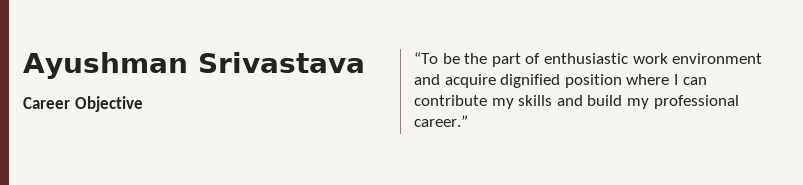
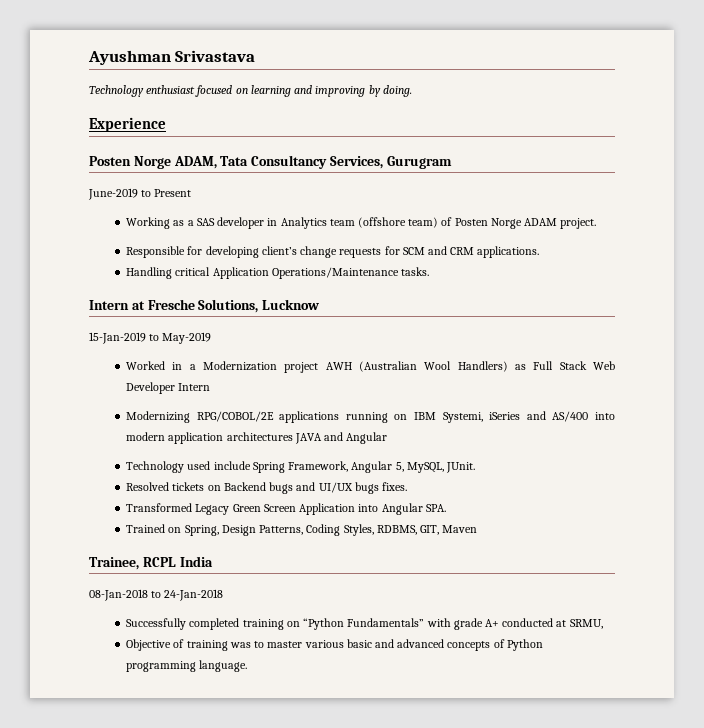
- Career Objective
- “To be the part of enthusiastic work environment and acquire dignified position where I can contribute my skills and build my professional career.”
+ Technology enthusiast focused on learning and improving by doing.
+ Experience
+ Posten Norge ADAM, Tata Consultancy Services, Gurugram
+ June-2019 to Present
+ Working as a SAS developer in Analytics team (offshore team) of Posten Norge ADAM project.
+ Responsible for developing client’s change requests for SCM and CRM applications.
+ Handling critical Application Operations/Maintenance tasks.
+ Intern at Fresche Solutions, Lucknow
+ 15-Jan-2019 to May-2019
+ Worked in a Modernization project AWH (Australian Wool Handlers) as Full Stack Web Developer Intern
+ Modernizing RPG/COBOL/2E applications running on IBM Systemi, iSeries and AS/400 into modern application architectures JAVA and Angular
+ Technology used include Spring Framework, Angular 5, MySQL, JUnit.
+ Resolved tickets on Backend bugs and UI/UX bugs fixes.
+ Transformed Legacy Green Screen Application into Angular SPA.
+ Trained on Spring, Design Patterns, Coding Styles, RDBMS, GIT, Maven
+ Trainee, RCPL India
+ 08-Jan-2018 to 24-Jan-2018
+ Successfully completed training on “Python Fundamentals” with grade A+ conducted at SRMU,
+ Objective of training was to master various basic and advanced concepts of Python programming language.

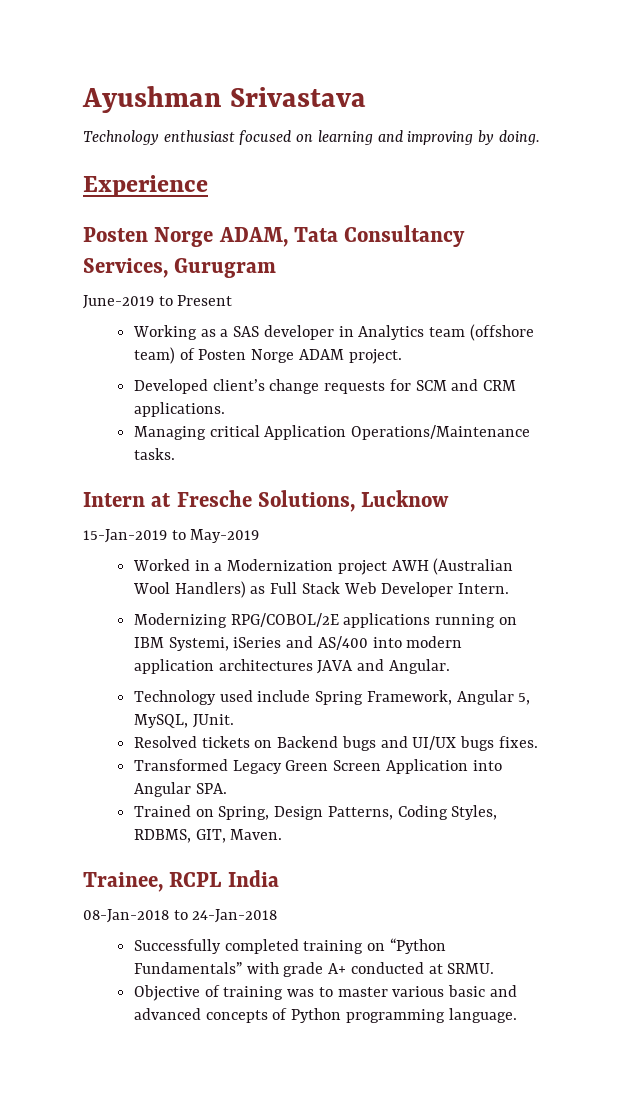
- Responsible for developing client’s change requests for SCM and CRM applications.
+ Developed client’s change requests for SCM and CRM applications.
- Handling critical Application Operations/Maintenance tasks.
+ Managing critical Application Operations/Maintenance tasks.
- Worked in a Modernization project AWH (Australian Wool Handlers) as Full Stack Web Developer Intern
+ Worked in a Modernization project AWH (Australian Wool Handlers) as Full Stack Web Developer Intern.
- Modernizing RPG/COBOL/2E applications running on IBM Systemi, iSeries and AS/400 into modern application architectures JAVA and Angular
+ Modernizing RPG/COBOL/2E applications running on IBM Systemi, iSeries and AS/400 into modern application architectures JAVA and Angular.
- Trained on Spring, Design Patterns, Coding Styles, RDBMS, GIT, Maven
+ Trained on Spring, Design Patterns, Coding Styles, RDBMS, GIT, Maven.
- Successfully completed training on “Python Fundamentals” with grade A+ conducted at SRMU,
+ Successfully completed training on “Python Fundamentals” with grade A+ conducted at SRMU.

